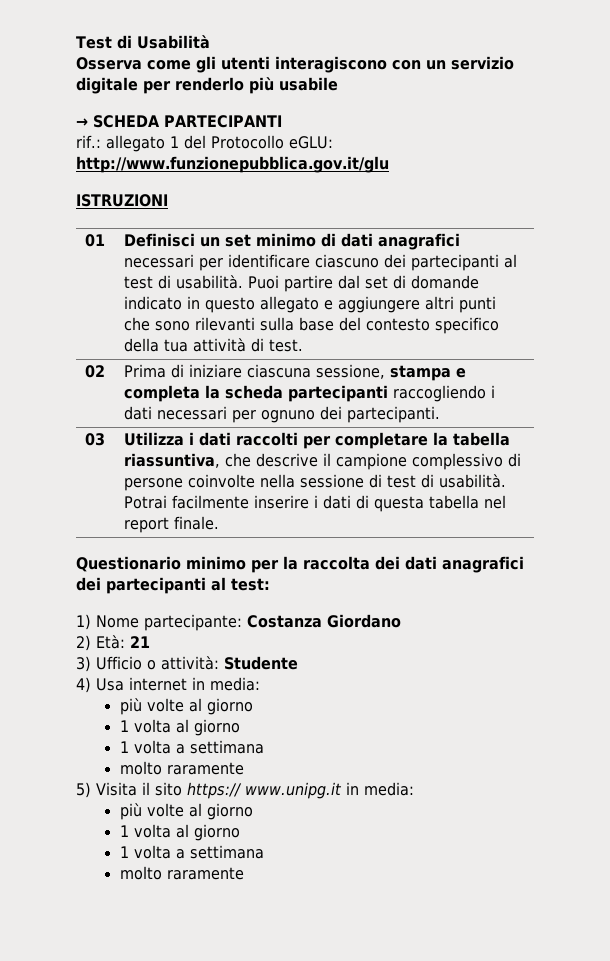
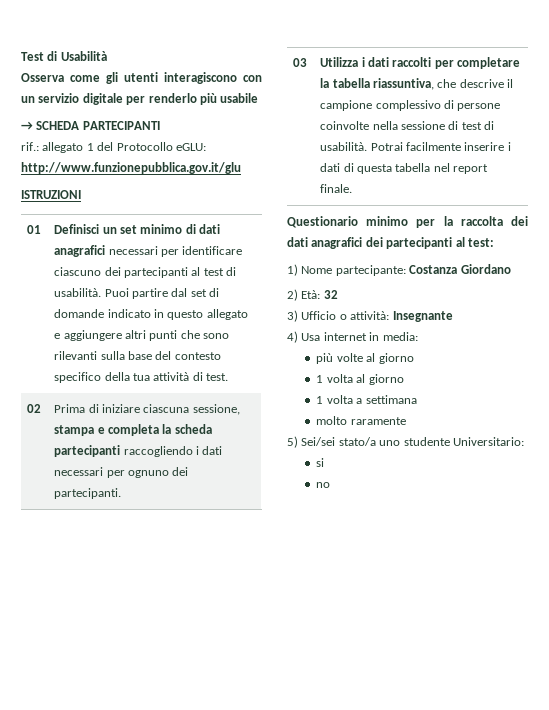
- 2) Età: 21
+ 2) Età: 32
- 3) Ufficio o attività: Studente
+ 3) Ufficio o attività: Insegnante
- 5) Visita il sito https:// www.unipg.it in media:
- più volte al giorno
- 1 volta al giorno
- 1 volta a settimana
- molto raramente
+ 5) Sei/sei stato/a uno studente Universitario:
+ si
+ no

